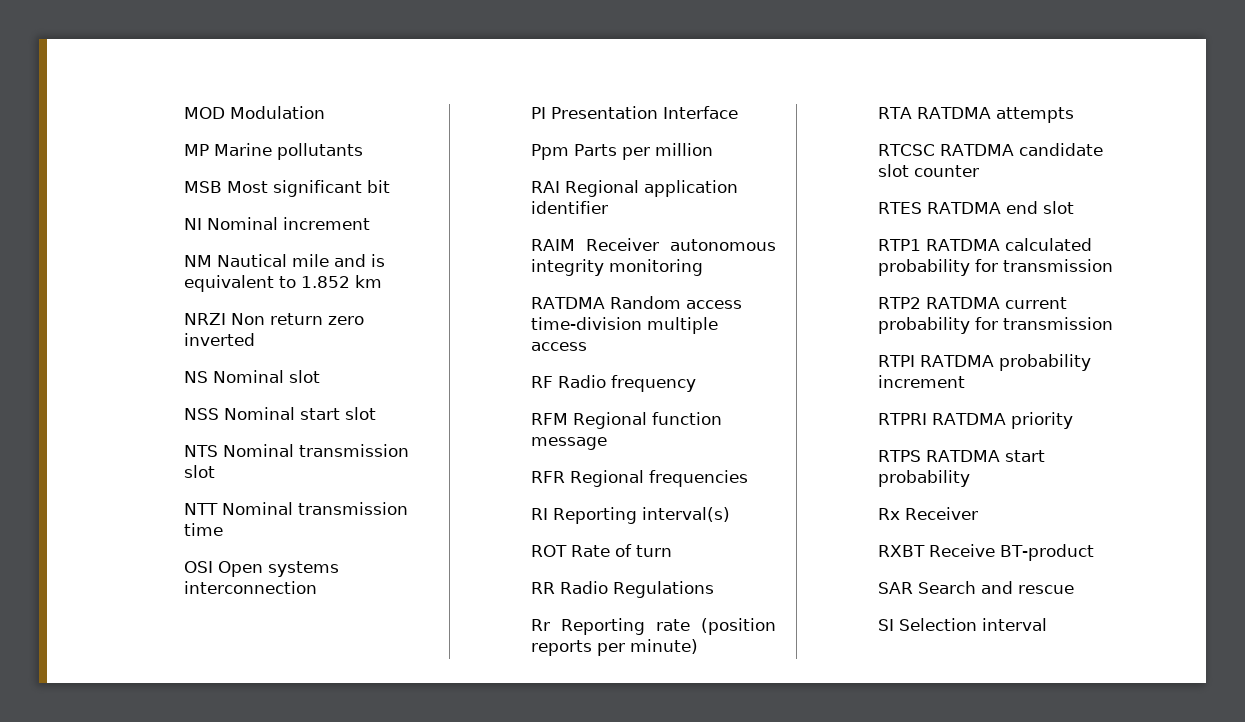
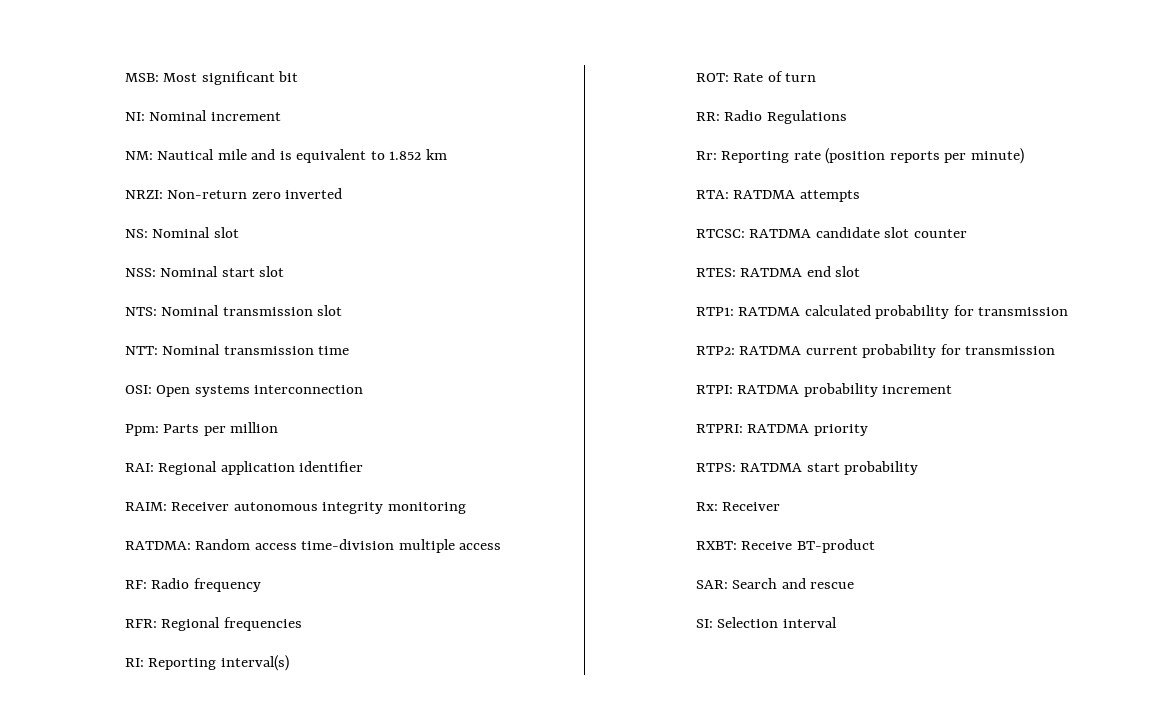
- MOD Modulation
- MP Marine pollutants
- MSB Most significant bit
+ MSB: Most significant bit
- NI Nominal increment
+ NI: Nominal increment
- NM Nautical mile and is equivalent to 1.852 km
+ NM: Nautical mile and is equivalent to 1.852 km
- NRZI Non return zero inverted
+ NRZI: Non-return zero inverted
- NS Nominal slot
+ NS: Nominal slot
- NSS Nominal start slot
+ NSS: Nominal start slot
- NTS Nominal transmission slot
+ NTS: Nominal transmission slot
- NTT Nominal transmission time
+ NTT: Nominal transmission time
- OSI Open systems interconnection
+ OSI: Open systems interconnection
- PI Presentation Interface
- Ppm Parts per million
+ Ppm: Parts per million
- RAI Regional application identifier
+ RAI: Regional application identifier
- RAIM Receiver autonomous integrity monitoring
+ RAIM: Receiver autonomous integrity monitoring
- RATDMA Random access time-division multiple access
+ RATDMA: Random access time-division multiple access
- RF Radio frequency
+ RF: Radio frequency
- RFM Regional function message
- RFR Regional frequencies
+ RFR: Regional frequencies
- RI Reporting interval(s)
+ RI: Reporting interval(s)
- ROT Rate of turn
+ ROT: Rate of turn
- RR Radio Regulations
+ RR: Radio Regulations
- Rr Reporting rate (position reports per minute)
+ Rr: Reporting rate (position reports per minute)
- RTA RATDMA attempts
+ RTA: RATDMA attempts
- RTCSC RATDMA candidate slot counter
+ RTCSC: RATDMA candidate slot counter
- RTES RATDMA end slot
+ RTES: RATDMA end slot
- RTP1 RATDMA calculated probability for transmission
+ RTP1: RATDMA calculated probability for transmission
- RTP2 RATDMA current probability for transmission
+ RTP2: RATDMA current probability for transmission
- RTPI RATDMA probability increment
+ RTPI: RATDMA probability increment
- RTPRI RATDMA priority
+ RTPRI: RATDMA priority
- RTPS RATDMA start probability
+ RTPS: RATDMA start probability
- Rx Receiver
+ Rx: Receiver
- RXBT Receive BT-product
+ RXBT: Receive BT-product
- SAR Search and rescue
+ SAR: Search and rescue
- SI Selection interval
+ SI: Selection interval

